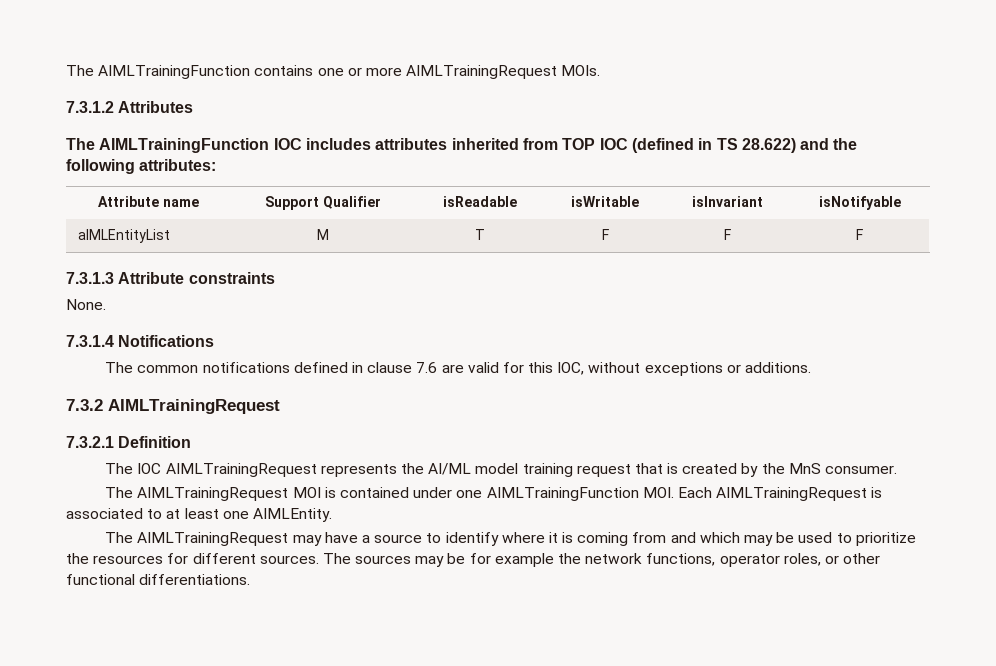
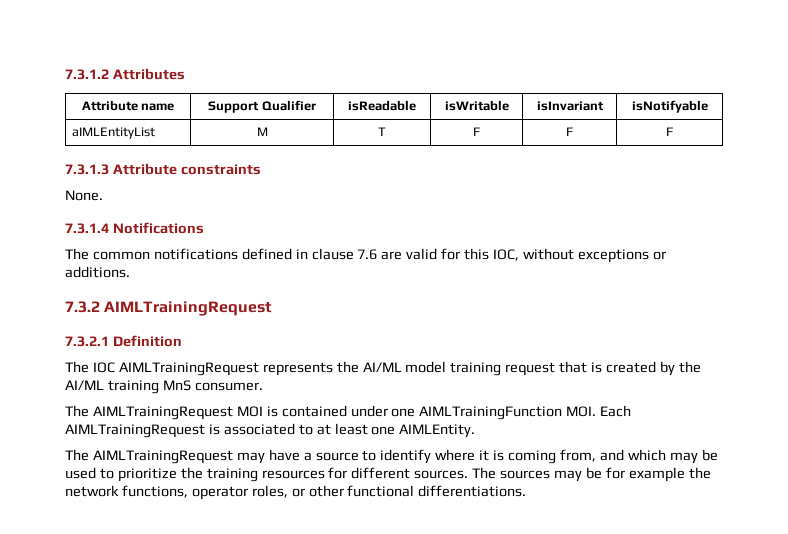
- The AIMLTrainingFunction contains one or more AIMLTrainingRequest MOIs.
  7.3.1.2 Attributes
- The AIMLTrainingFunction IOC includes attributes inherited from TOP IOC (defined in TS 28.622) and the following attributes:
- The IOC AIMLTrainingRequest represents the AI/ML model training request that is created by the MnS consumer.
+ The IOC AIMLTrainingRequest represents the AI/ML model training request that is created by the AI/ML training MnS consumer.
- The AIMLTrainingRequest may have a source to identify where it is coming from and which may be used to prioritize the resources for different sources.
+ The AIMLTrainingRequest may have a source to identify where it is coming from, and which may be used to prioritize the training resources for different sources.

